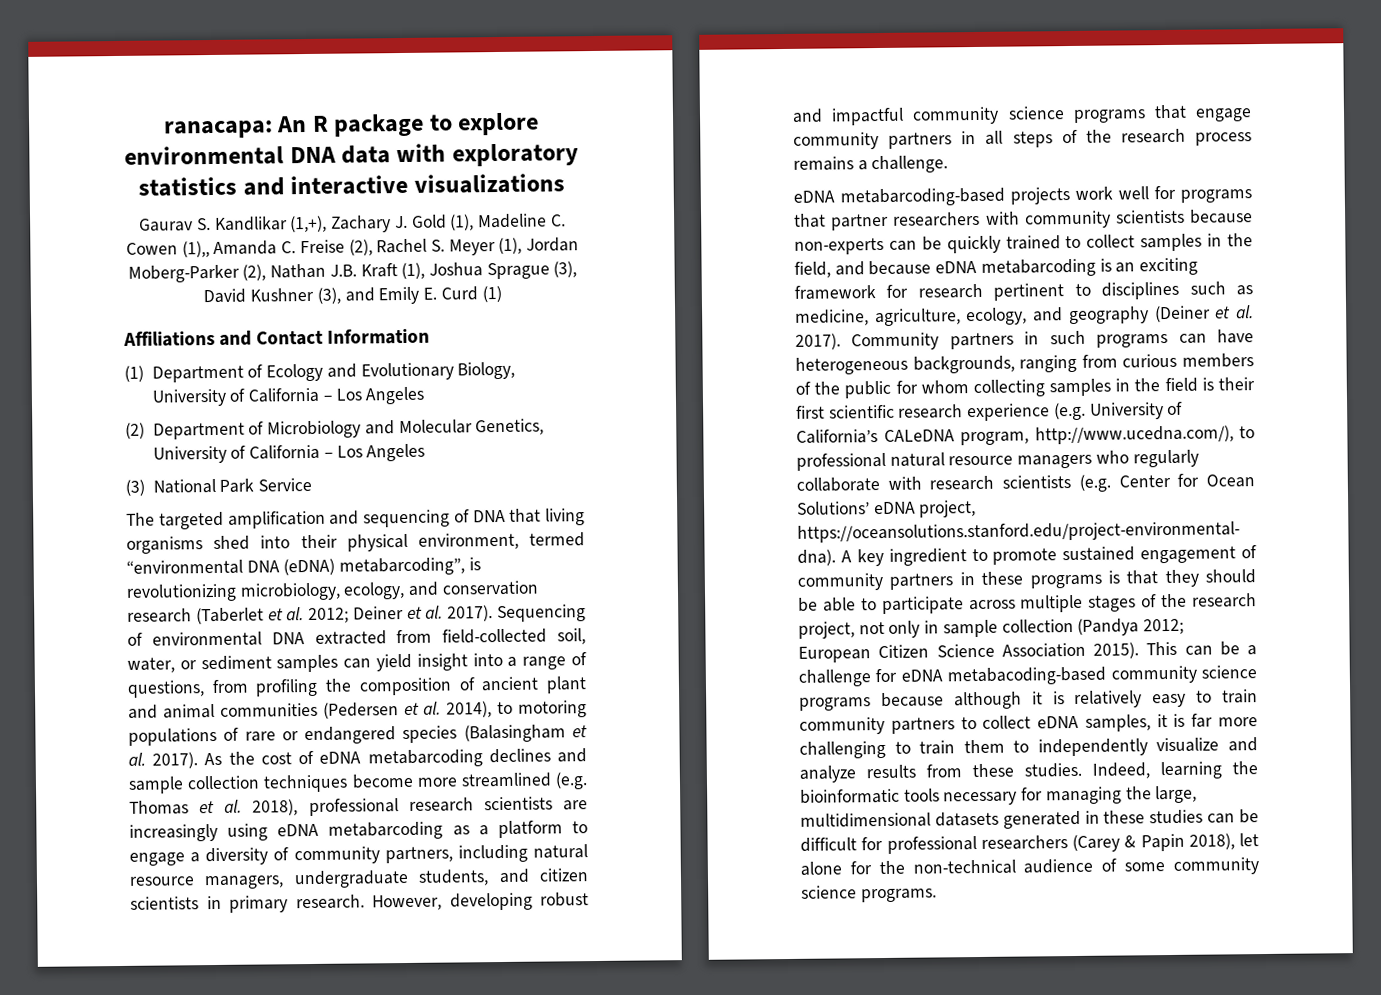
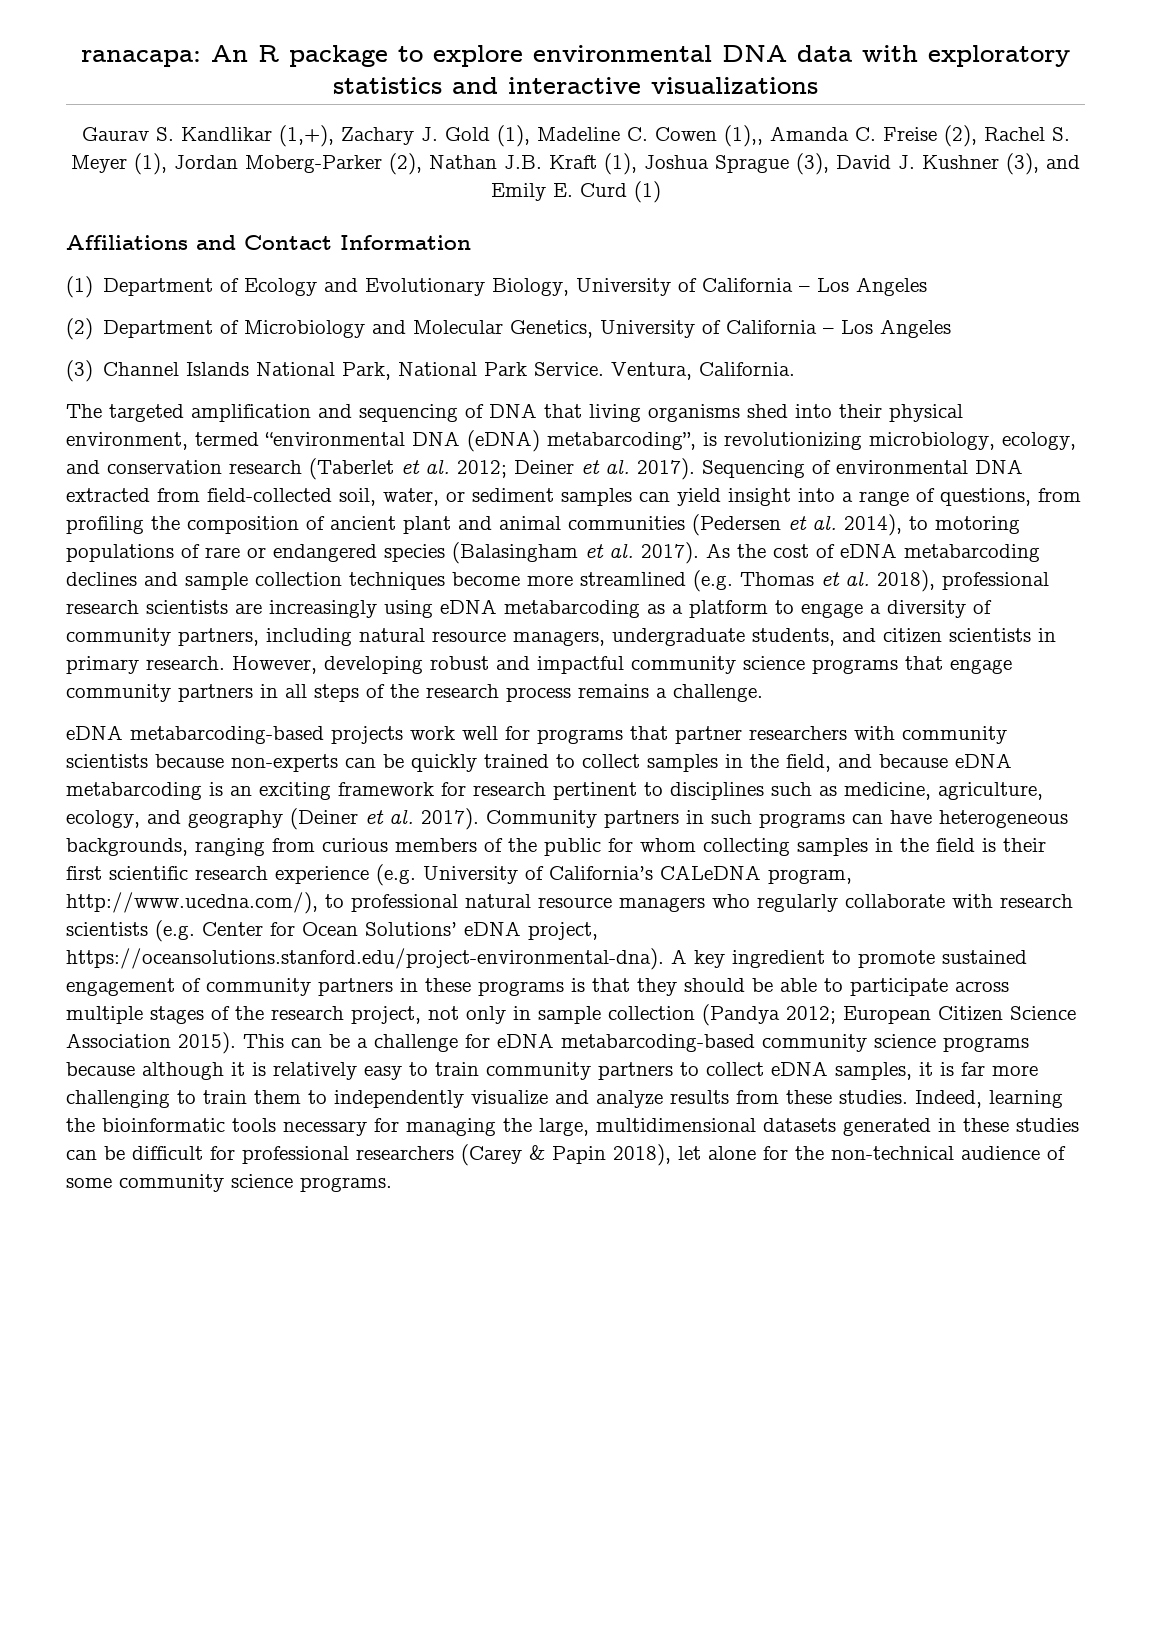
- Gaurav S. Kandlikar (1,+), Zachary J. Gold (1), Madeline C. Cowen (1),, Amanda C. Freise (2), Rachel S. Meyer (1), Jordan Moberg-Parker (2), Nathan J.B. Kraft (1), Joshua Sprague (3), David Kushner (3), and Emily E. Curd (1)
+ Gaurav S. Kandlikar (1,+), Zachary J. Gold (1), Madeline C. Cowen (1),, Amanda C. Freise (2), Rachel S. Meyer (1), Jordan Moberg-Parker (2), Nathan J.B. Kraft (1), Joshua Sprague (3), David J. Kushner (3), and Emily E. Curd (1)
- (3) National Park Service
+ (3) Channel Islands National Park, National Park Service. Ventura, California.
- This can be a challenge for eDNA metabacoding-based community science programs because although it is relatively easy to train community partners to collect eDNA samples, it is far more challenging to train them to independently visualize and analyze results from these studies.
+ This can be a challenge for eDNA metabarcoding-based community science programs because although it is relatively easy to train community partners to collect eDNA samples, it is far more challenging to train them to independently visualize and analyze results from these studies.

